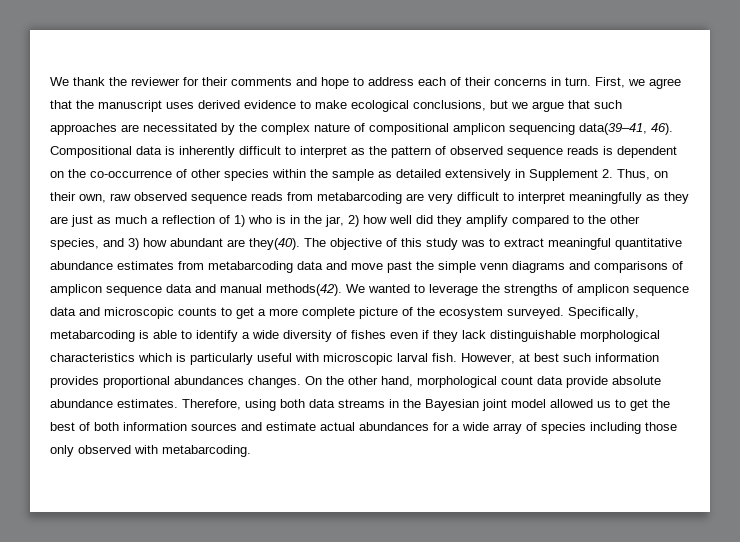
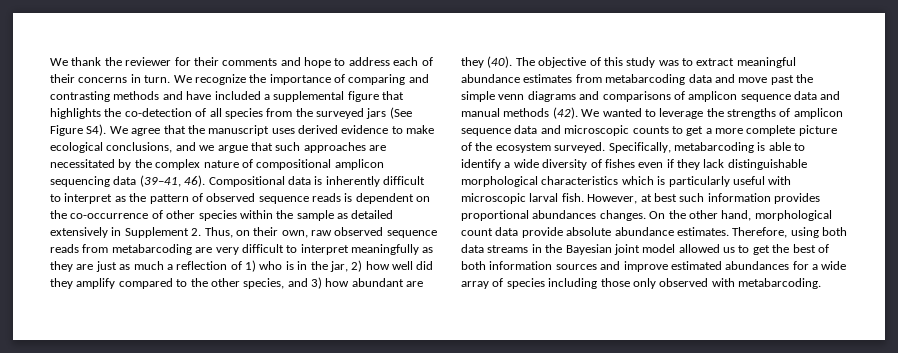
- First, we agree that the manuscript uses derived evidence to make ecological conclusions, but we argue that such approaches are necessitated by the complex nature of compositional amplicon sequencing data(39–41, 46).
+ We recognize the importance of comparing and contrasting methods and have included a supplemental figure that highlights the co-detection of all species from the surveyed jars (See Figure S4). We agree that the manuscript uses derived evidence to make ecological conclusions, and we argue that such approaches are necessitated by the complex nature of compositional amplicon sequencing data (39–41, 46).
- Compositional data is inherently difficult to interpret as the pattern of observed sequence reads is dependent on the co-occurrence of other species within the sample as detailed extensively in Supplement 2. Thus, on their own, raw observed sequence reads from metabarcoding are very difficult to interpret meaningfully as they are just as much a reflection of 1) who is in the jar, 2) how well did they amplify compared to the other species, and 3) how abundant are they(40).
+ Compositional data is inherently difficult to interpret as the pattern of observed sequence reads is dependent on the co-occurrence of other species within the sample as detailed extensively in Supplement 2. Thus, on their own, raw observed sequence reads from metabarcoding are very difficult to interpret meaningfully as they are just as much a reflection of 1) who is in the jar, 2) how well did they amplify compared to the other species, and 3) how abundant are they (40).
- The objective of this study was to extract meaningful quantitative abundance estimates from metabarcoding data and move past the simple venn diagrams and comparisons of amplicon sequence data and manual methods(42).
+ The objective of this study was to extract meaningful abundance estimates from metabarcoding data and move past the simple venn diagrams and comparisons of amplicon sequence data and manual methods (42).
- Therefore, using both data streams in the Bayesian joint model allowed us to get the best of both information sources and estimate actual abundances for a wide array of species including those only observed with metabarcoding.
+ Therefore, using both data streams in the Bayesian joint model allowed us to get the best of both information sources and improve estimated abundances for a wide array of species including those only observed with metabarcoding.

